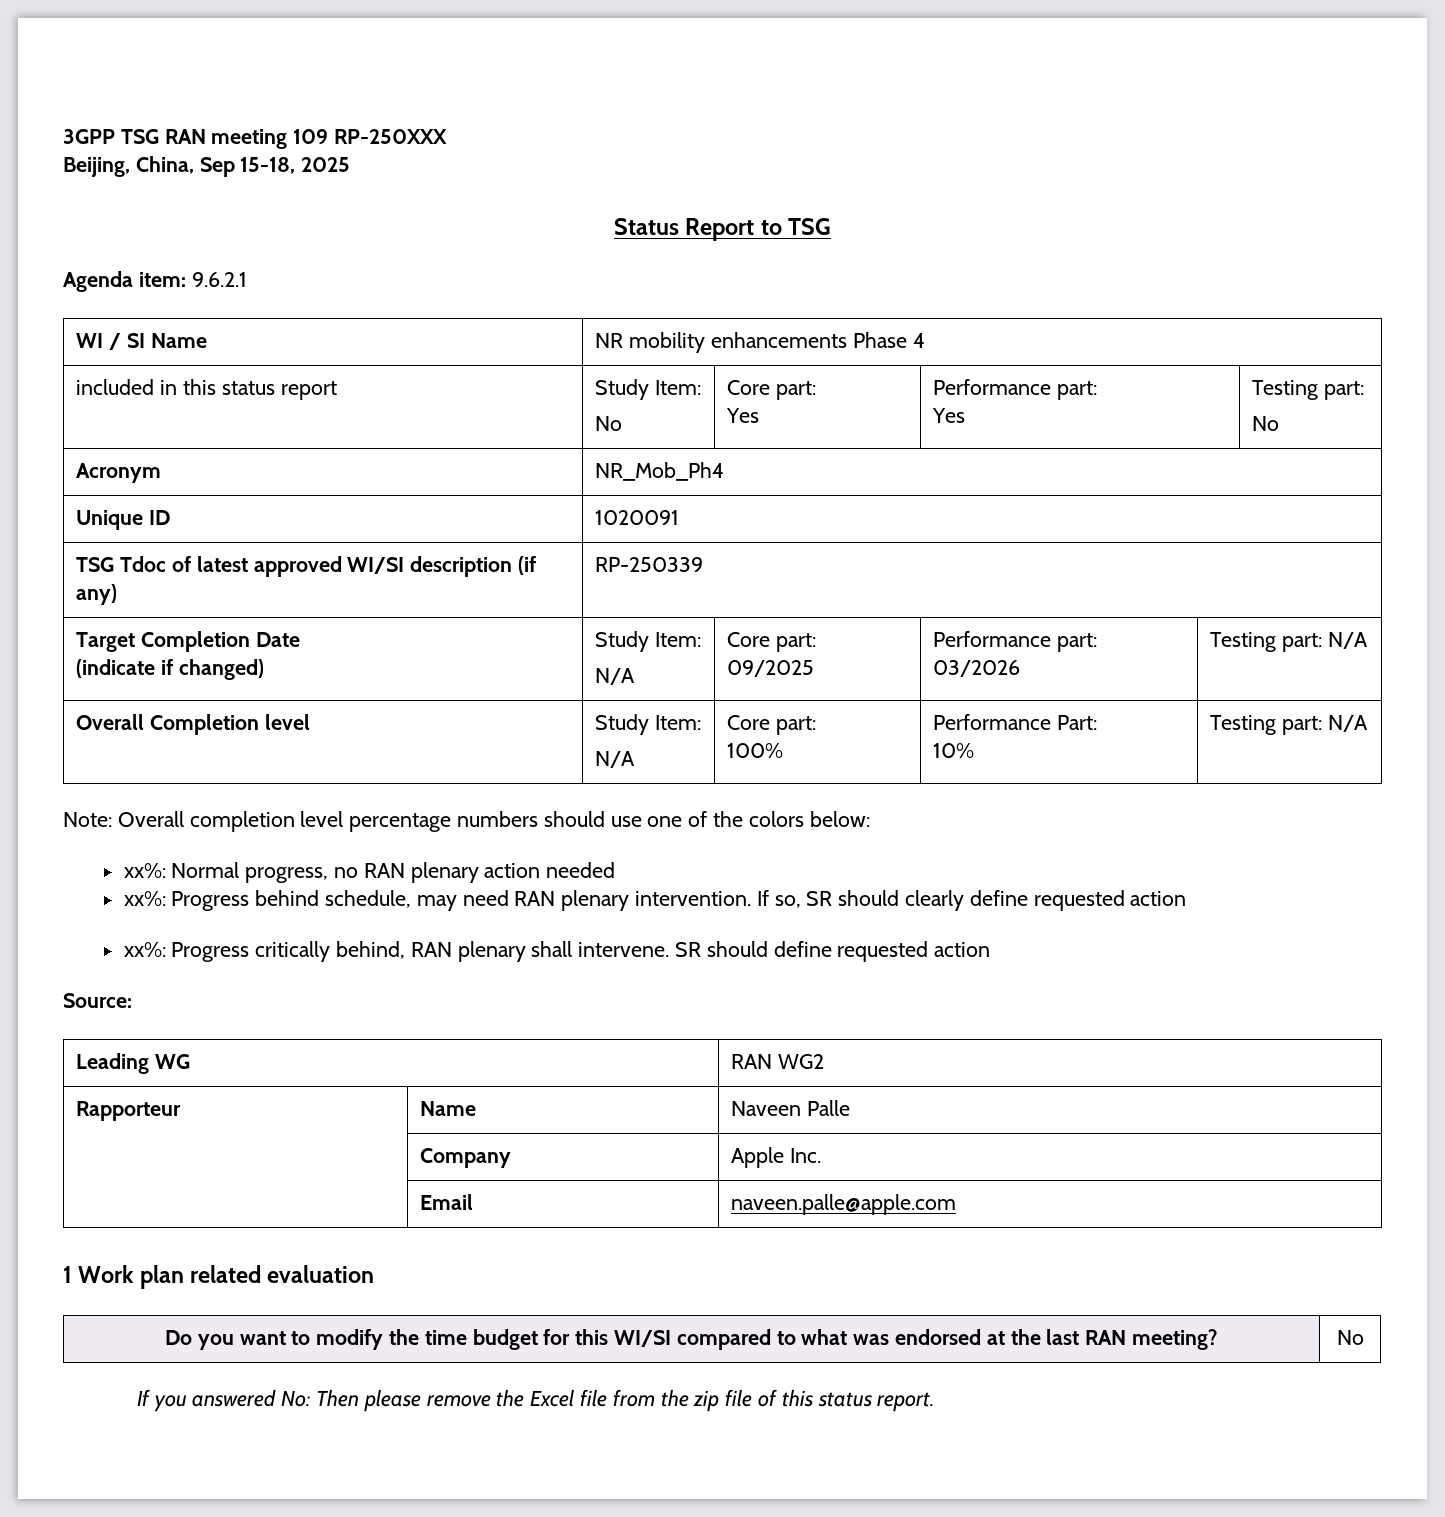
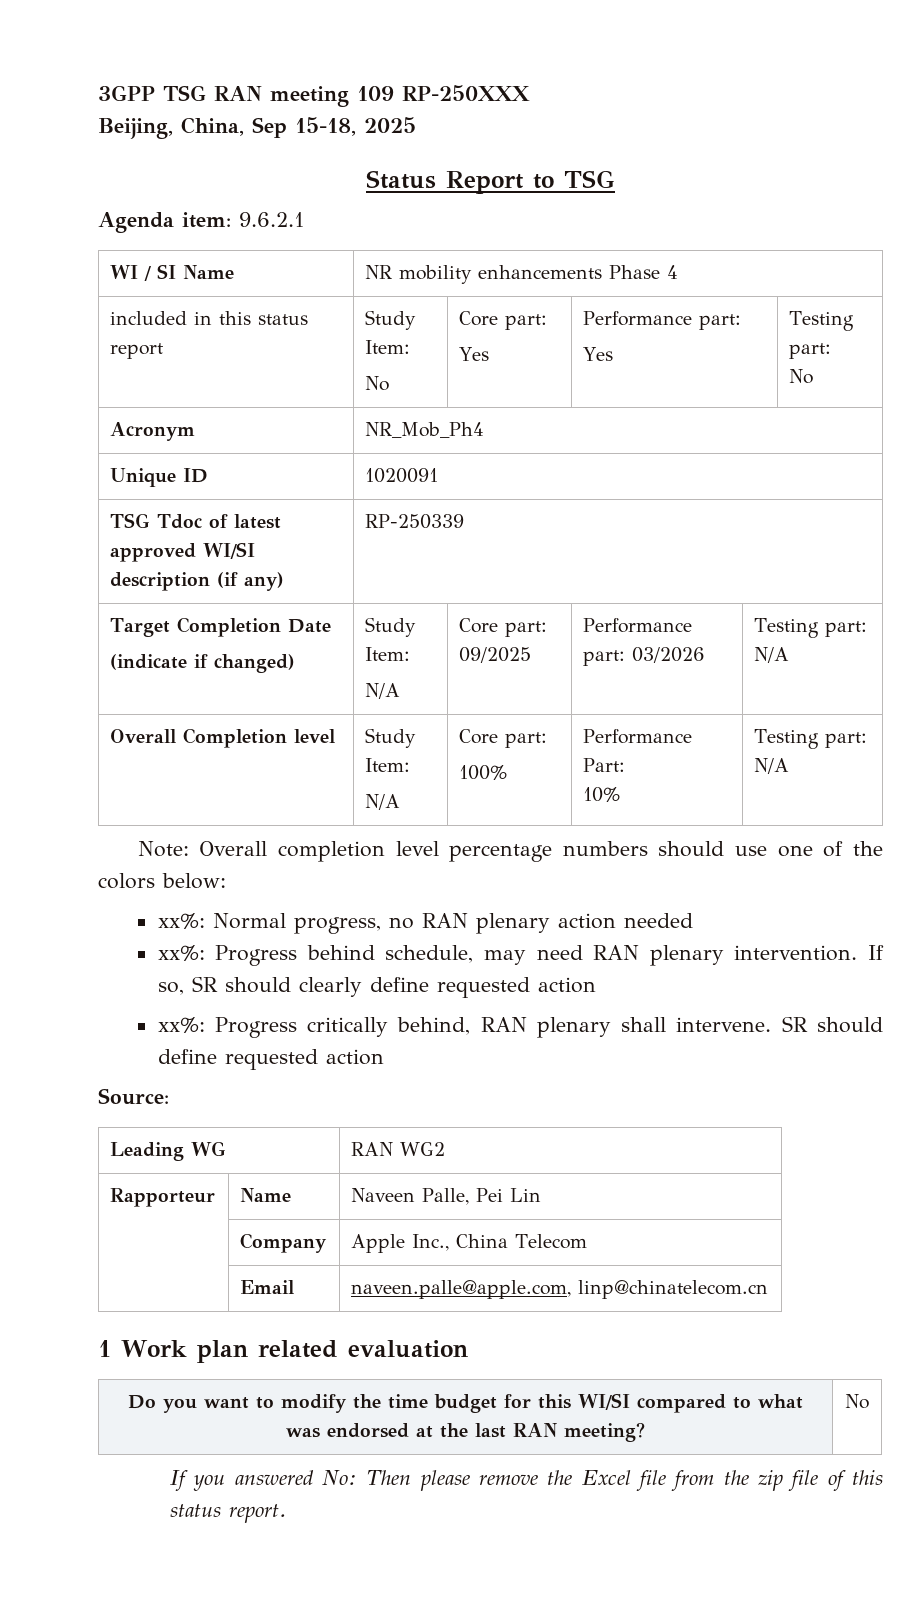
- Rapporteur | Name | Naveen Palle
+ Rapporteur | Name | Naveen Palle, Pei Lin
- | Company | Apple Inc.
+ | Company | Apple Inc., China Telecom
- | Email | naveen.palle@apple.com
+ | Email | naveen.palle@apple.com, linp@chinatelecom.cn

